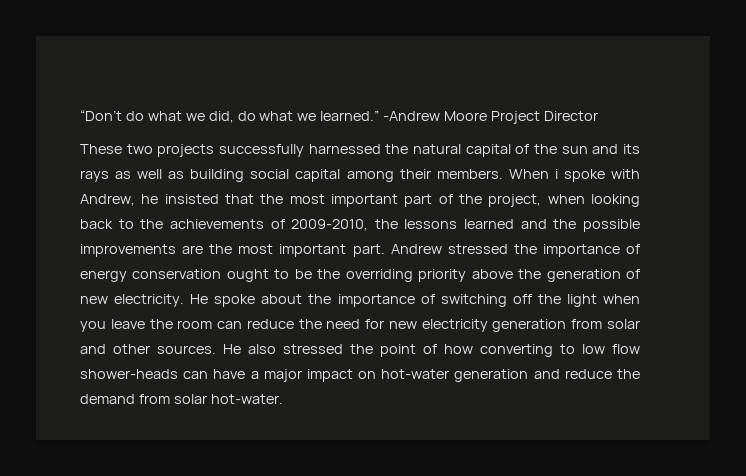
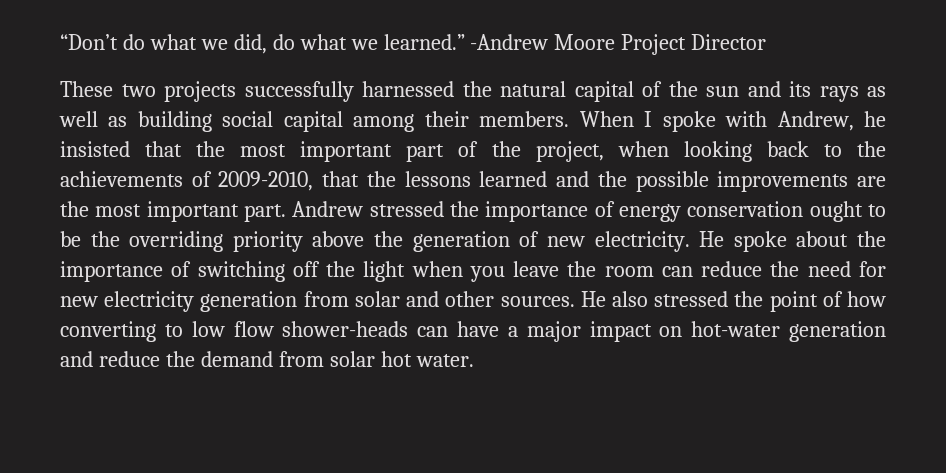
- When i spoke with Andrew, he insisted that the most important part of the project, when looking back to the achievements of 2009-2010, the lessons learned and the possible improvements are the most important part.
+ When I spoke with Andrew, he insisted that the most important part of the project, when looking back to the achievements of 2009-2010, that the lessons learned and the possible improvements are the most important part.
- He also stressed the point of how converting to low flow shower-heads can have a major impact on hot-water generation and reduce the demand from solar hot-water.
+ He also stressed the point of how converting to low flow shower-heads can have a major impact on hot-water generation and reduce the demand from solar hot water.

